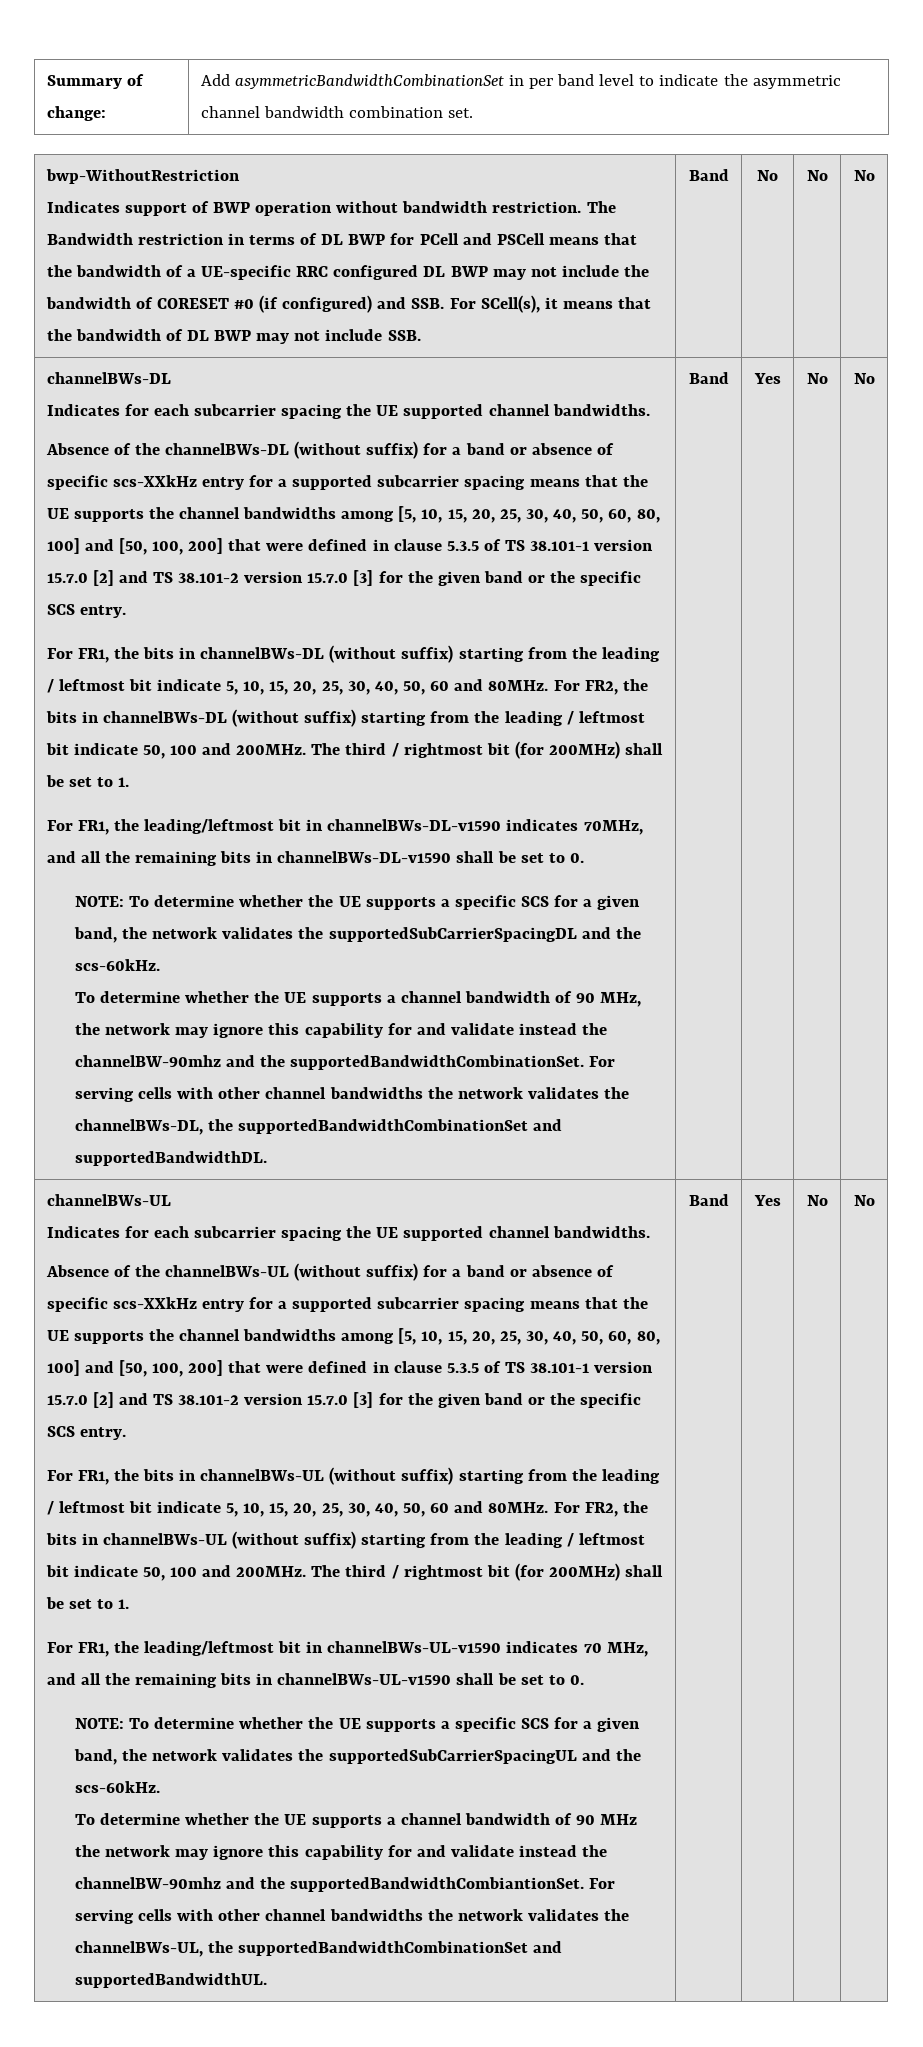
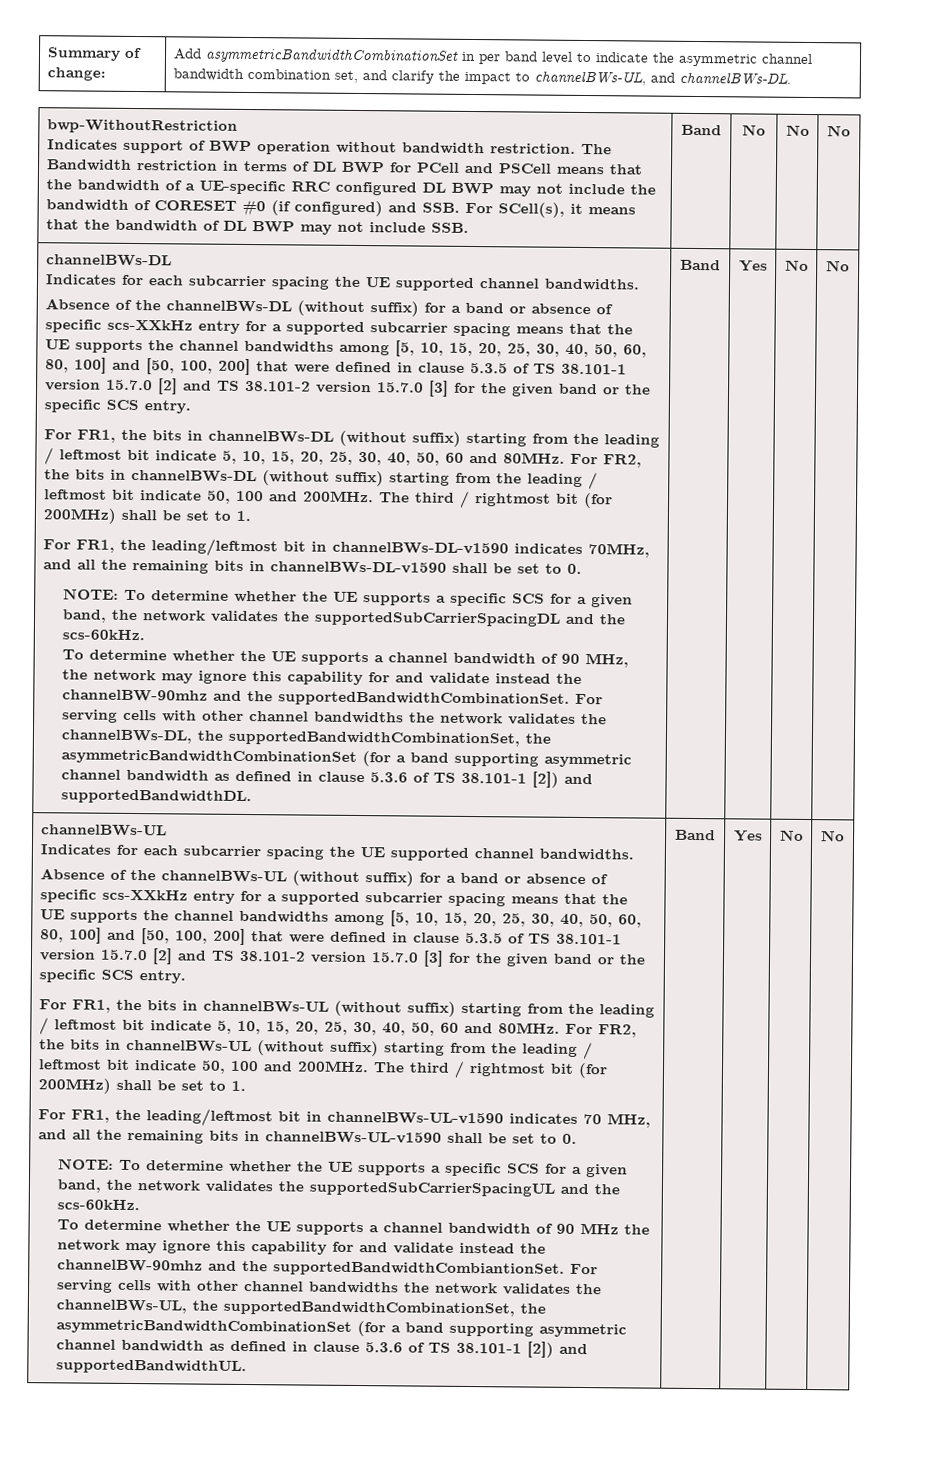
- Summary of change: | Add asymmetricBandwidthCombinationSet in per band level to indicate the asymmetric channel bandwidth combination set.
+ Summary of change: | Add asymmetricBandwidthCombinationSet in per band level to indicate the asymmetric channel bandwidth combination set, and clarify the impact to channelBWs-UL, and channelBWs-DL.
- For serving cells with other channel bandwidths the network validates the channelBWs-DL, the supportedBandwidthCombinationSet and supportedBandwidthDL.
+ For serving cells with other channel bandwidths the network validates the channelBWs-DL, the supportedBandwidthCombinationSet, the asymmetricBandwidthCombinationSet (for a band supporting asymmetric channel bandwidth as defined in clause 5.3.6 of TS 38.101-1 [2]) and supportedBandwidthDL.
- For serving cells with other channel bandwidths the network validates the channelBWs-UL, the supportedBandwidthCombinationSet and supportedBandwidthUL.
+ For serving cells with other channel bandwidths the network validates the channelBWs-UL, the supportedBandwidthCombinationSet, the asymmetricBandwidthCombinationSet (for a band supporting asymmetric channel bandwidth as defined in clause 5.3.6 of TS 38.101-1 [2]) and supportedBandwidthUL.

